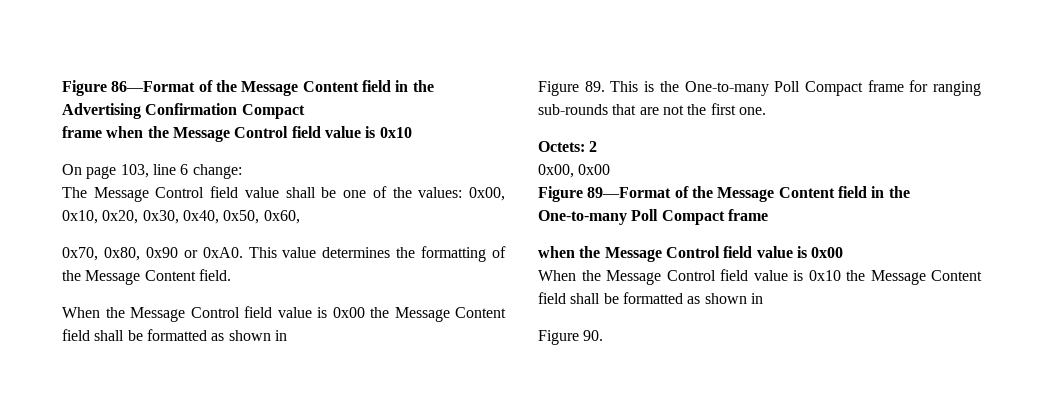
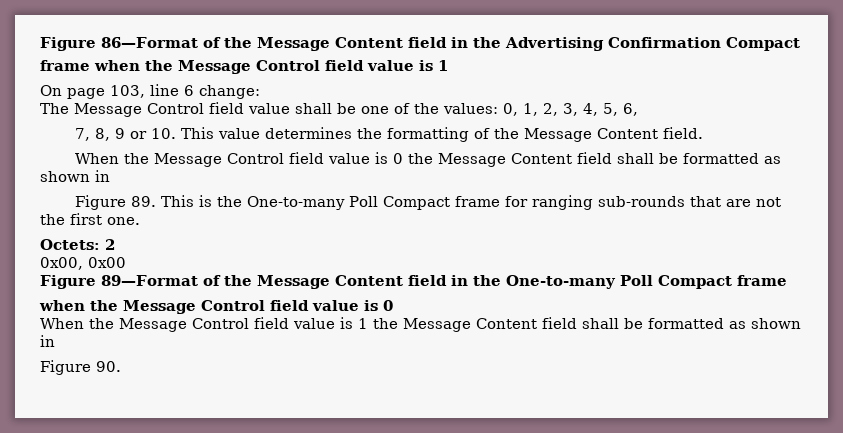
- frame when the Message Control field value is 0x10
+ frame when the Message Control field value is 1
- The Message Control field value shall be one of the values: 0x00, 0x10, 0x20, 0x30, 0x40, 0x50, 0x60,
- 0x70, 0x80, 0x90 or 0xA0. This value determines the formatting of the Message Content field.
+ The Message Control field value shall be one of the values: 0, 1, 2, 3, 4, 5, 6,
+ 7, 8, 9 or 10. This value determines the formatting of the Message Content field.
- When the Message Control field value is 0x00 the Message Content field shall be formatted as shown in
+ When the Message Control field value is 0 the Message Content field shall be formatted as shown in
- when the Message Control field value is 0x00
- When the Message Control field value is 0x10 the Message Content field shall be formatted as shown in
+ when the Message Control field value is 0
+ When the Message Control field value is 1 the Message Content field shall be formatted as shown in

